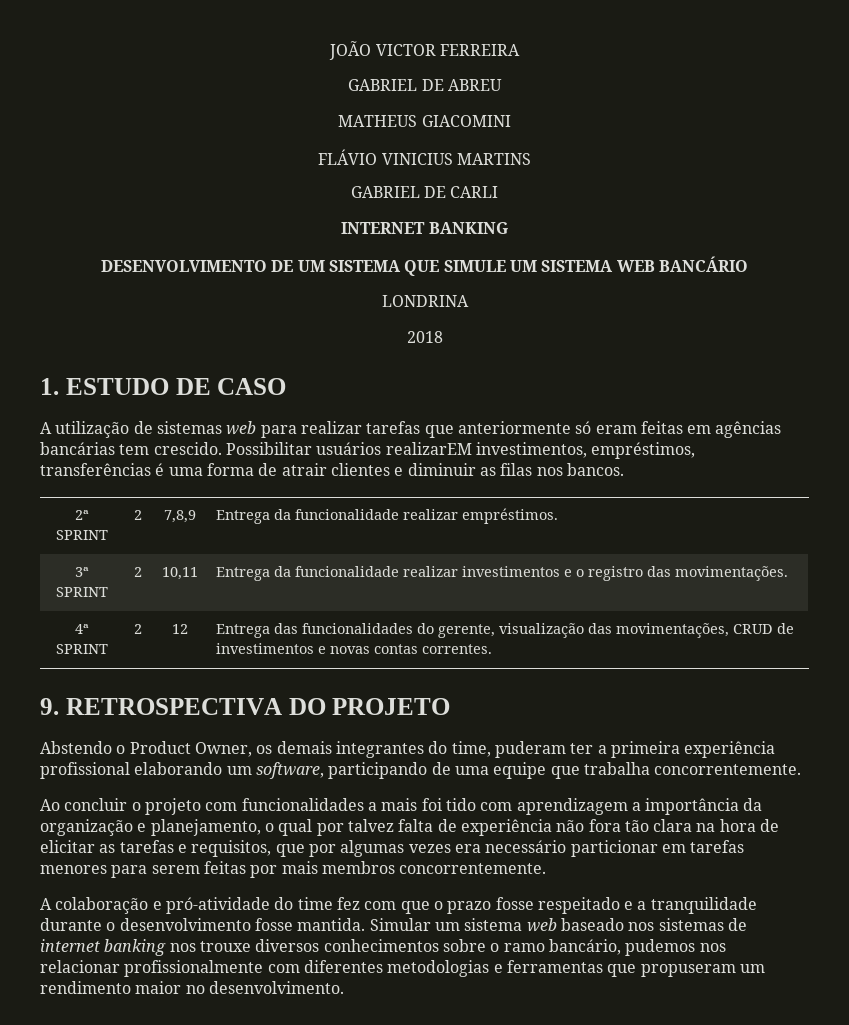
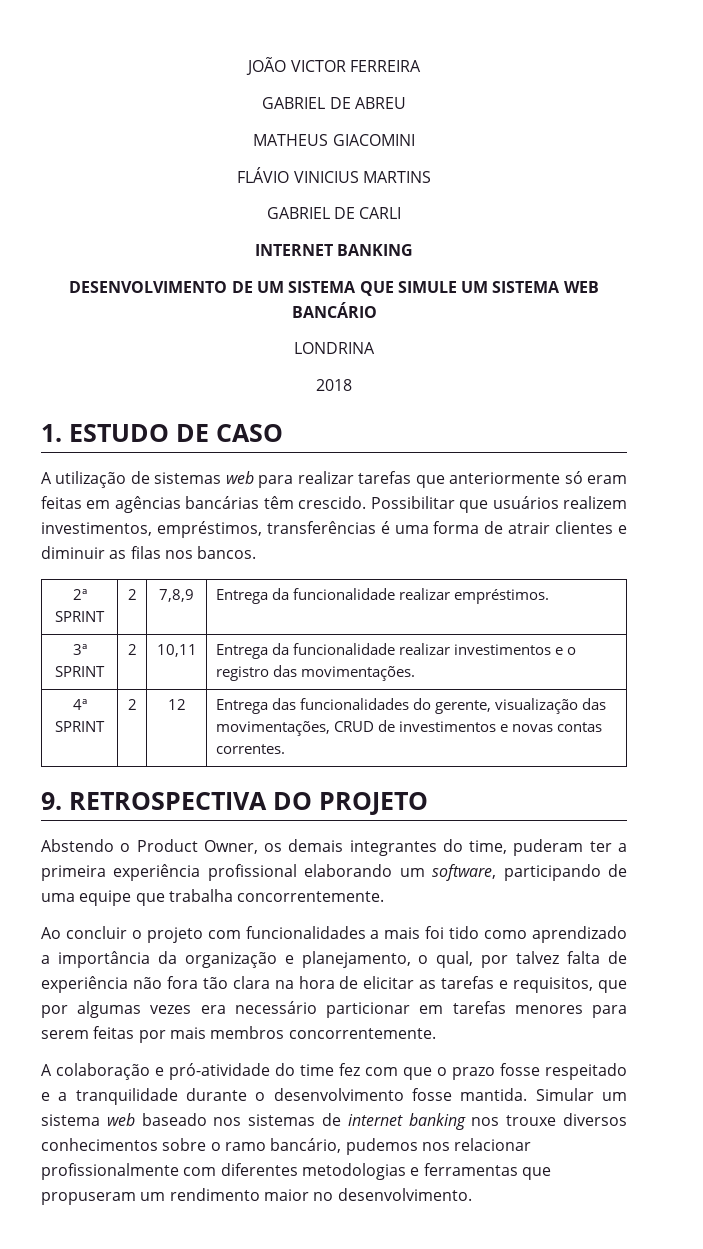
- A utilização de sistemas web para realizar tarefas que anteriormente só eram feitas em agências bancárias tem crescido.
+ A utilização de sistemas web para realizar tarefas que anteriormente só eram feitas em agências bancárias têm crescido.
- Possibilitar usuários realizarEM investimentos, empréstimos, transferências é uma forma de atrair clientes e diminuir as filas nos bancos.
+ Possibilitar que usuários realizem investimentos, empréstimos, transferências é uma forma de atrair clientes e diminuir as filas nos bancos.
- Ao concluir o projeto com funcionalidades a mais foi tido com aprendizagem a importância da organização e planejamento, o qual por talvez falta de experiência não fora tão clara na hora de elicitar as tarefas e requisitos, que por algumas vezes era necessário particionar em tarefas menores para serem feitas por mais membros concorrentemente.
+ Ao concluir o projeto com funcionalidades a mais foi tido como aprendizado a importância da organização e planejamento, o qual, por talvez falta de experiência não fora tão clara na hora de elicitar as tarefas e requisitos, que por algumas vezes era necessário particionar em tarefas menores para serem feitas por mais membros concorrentemente.

